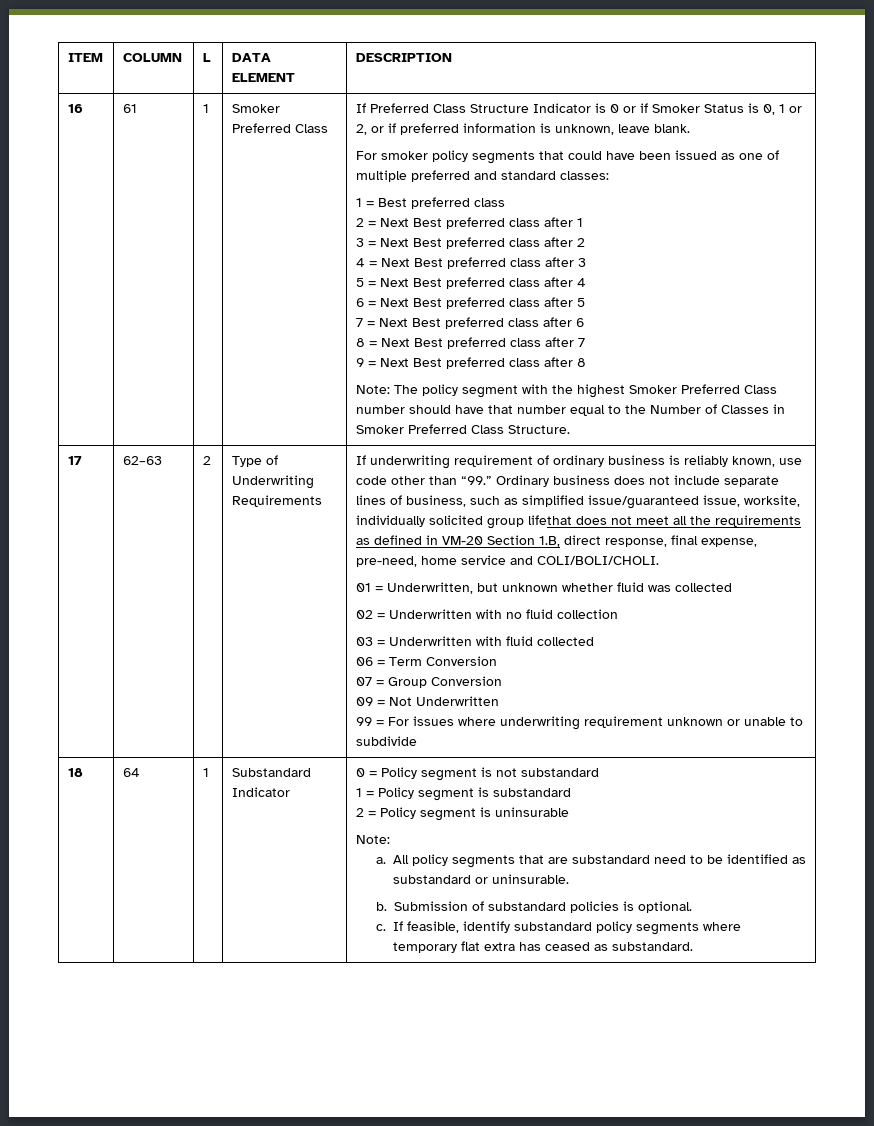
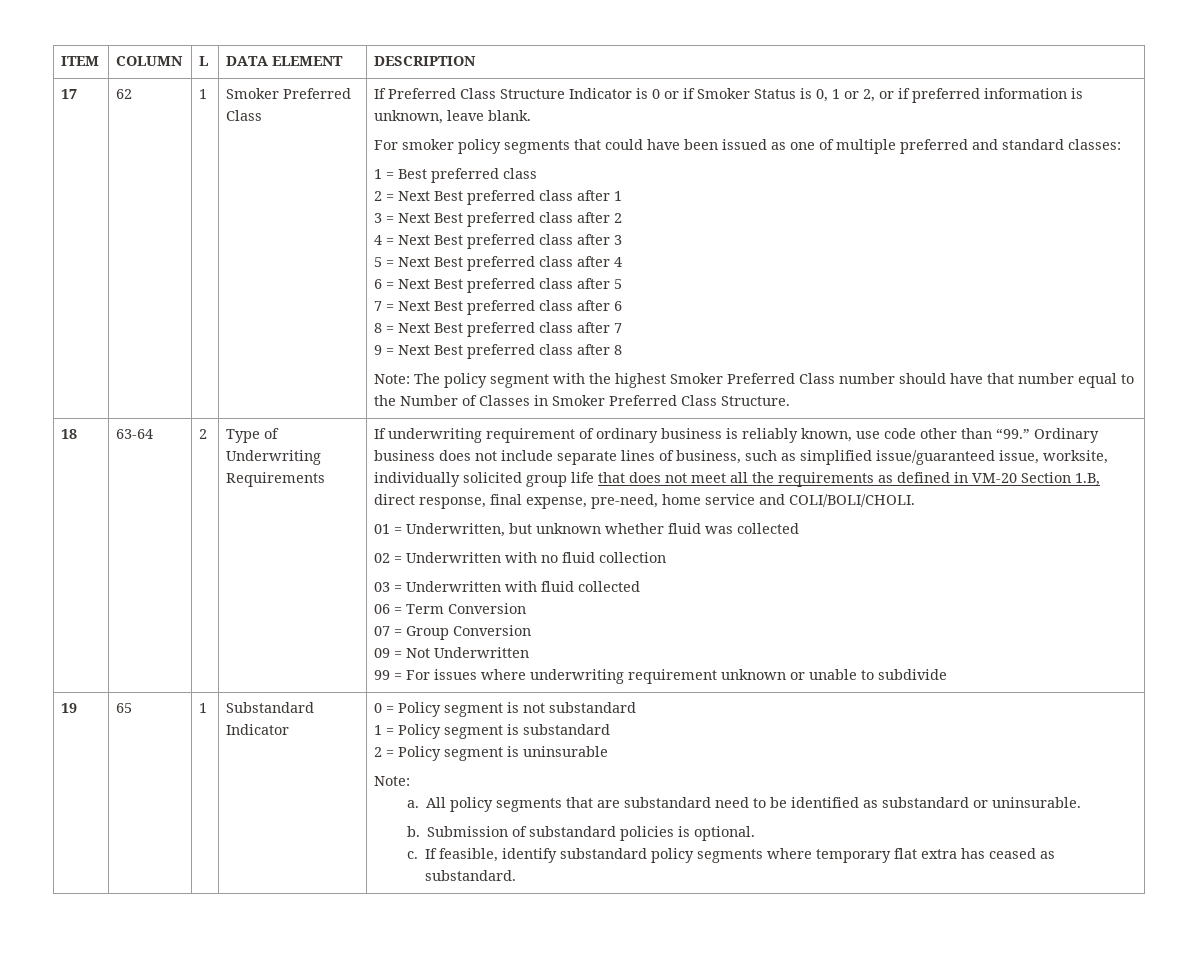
- 16 | 61
+ 17 | 62
- 17 | 62–63
+ 18 | 63-64
- If underwriting requirement of ordinary business is reliably known, use code other than “99.” Ordinary business does not include separate lines of business, such as simplified issue/guaranteed issue, worksite, individually solicited group lifethat does not meet all the requirements as defined in VM-20 Section 1.B, direct response, final expense, pre-need, home service and COLI/BOLI/CHOLI.
+ If underwriting requirement of ordinary business is reliably known, use code other than “99.” Ordinary business does not include separate lines of business, such as simplified issue/guaranteed issue, worksite, individually solicited group life that does not meet all the requirements as defined in VM-20 Section 1.B, direct response, final expense, pre-need, home service and COLI/BOLI/CHOLI.
- 18 | 64
+ 19 | 65

